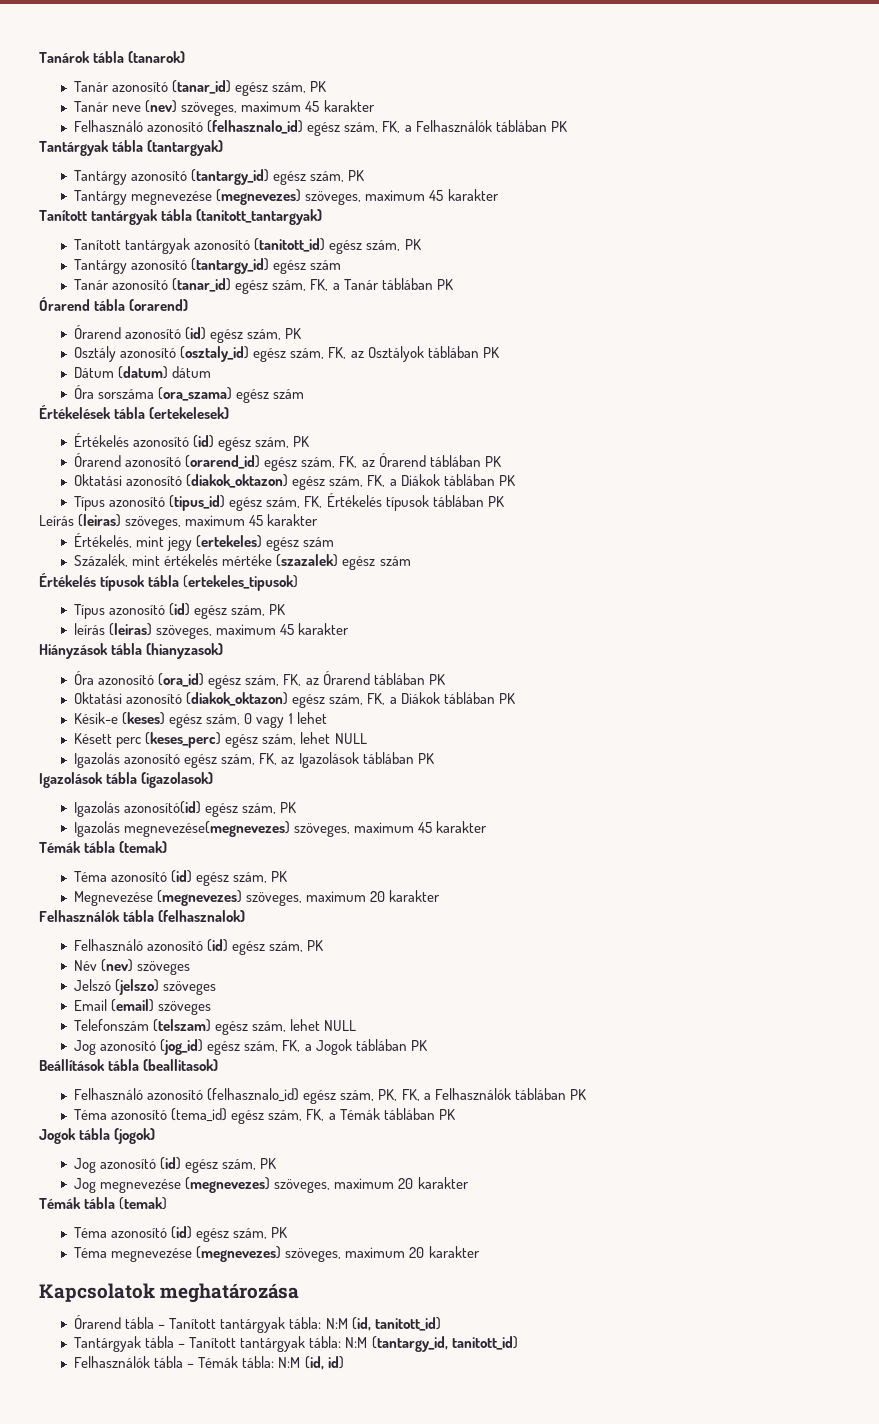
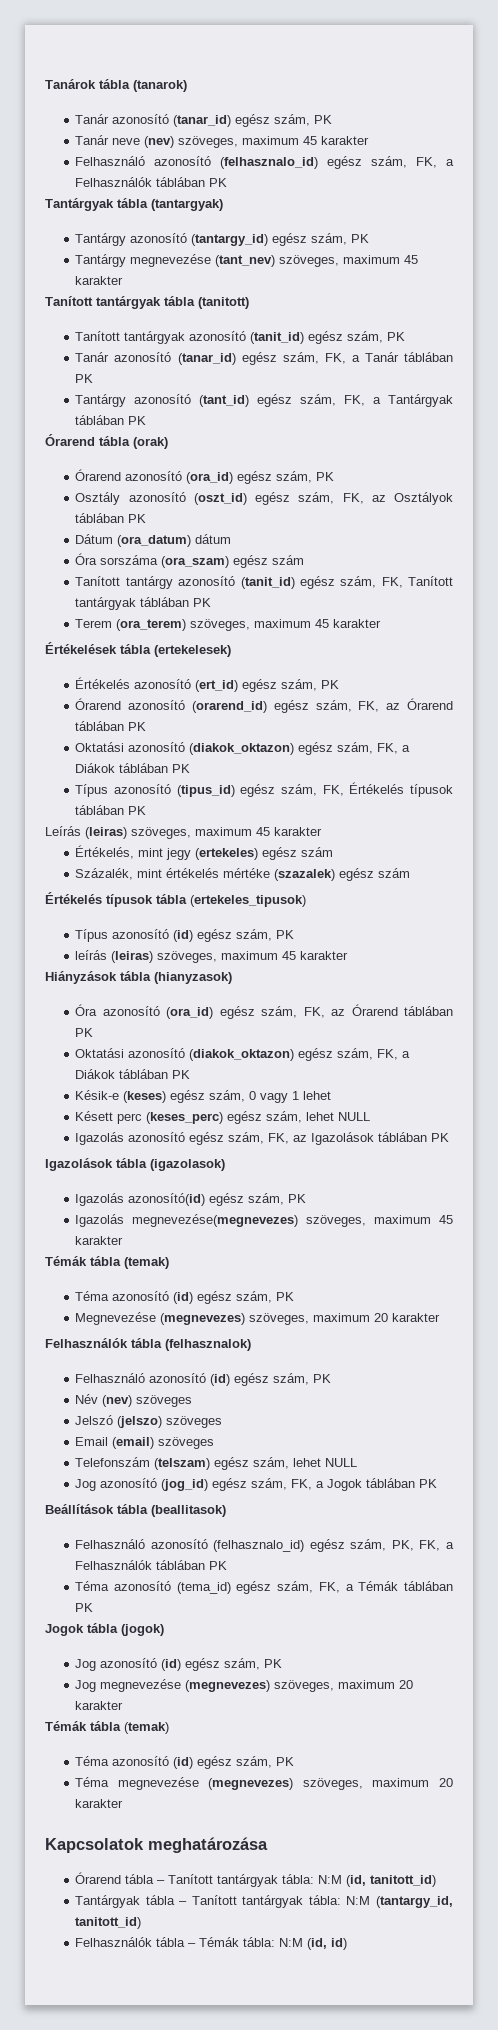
- Tantárgy megnevezése (megnevezes) szöveges, maximum 45 karakter
+ Tantárgy megnevezése (tant_nev) szöveges, maximum 45 karakter
- Tanított tantárgyak tábla (tanitott_tantargyak)
+ Tanított tantárgyak tábla (tanitott)
- Tanított tantárgyak azonosító (tanitott_id) egész szám, PK
- Tantárgy azonosító (tantargy_id) egész szám
+ Tanított tantárgyak azonosító (tanit_id) egész szám, PK
- Órarend tábla (orarend)
- Órarend azonosító (id) egész szám, PK
+ Tantárgy azonosító (tant_id) egész szám, FK, a Tantárgyak táblában PK
+ Órarend tábla (orak)
+ Órarend azonosító (ora_id) egész szám, PK
- Osztály azonosító (osztaly_id) egész szám, FK, az Osztályok táblában PK
+ Osztály azonosító (oszt_id) egész szám, FK, az Osztályok táblában PK
- Dátum (datum) dátum
+ Dátum (ora_datum) dátum
- Óra sorszáma (ora_szama) egész szám
+ Óra sorszáma (ora_szam) egész szám
+ Tanított tantárgy azonosító (tanit_id) egész szám, FK, Tanított tantárgyak táblában PK
+ Terem (ora_terem) szöveges, maximum 45 karakter
- Értékelés azonosító (id) egész szám, PK
+ Értékelés azonosító (ert_id) egész szám, PK

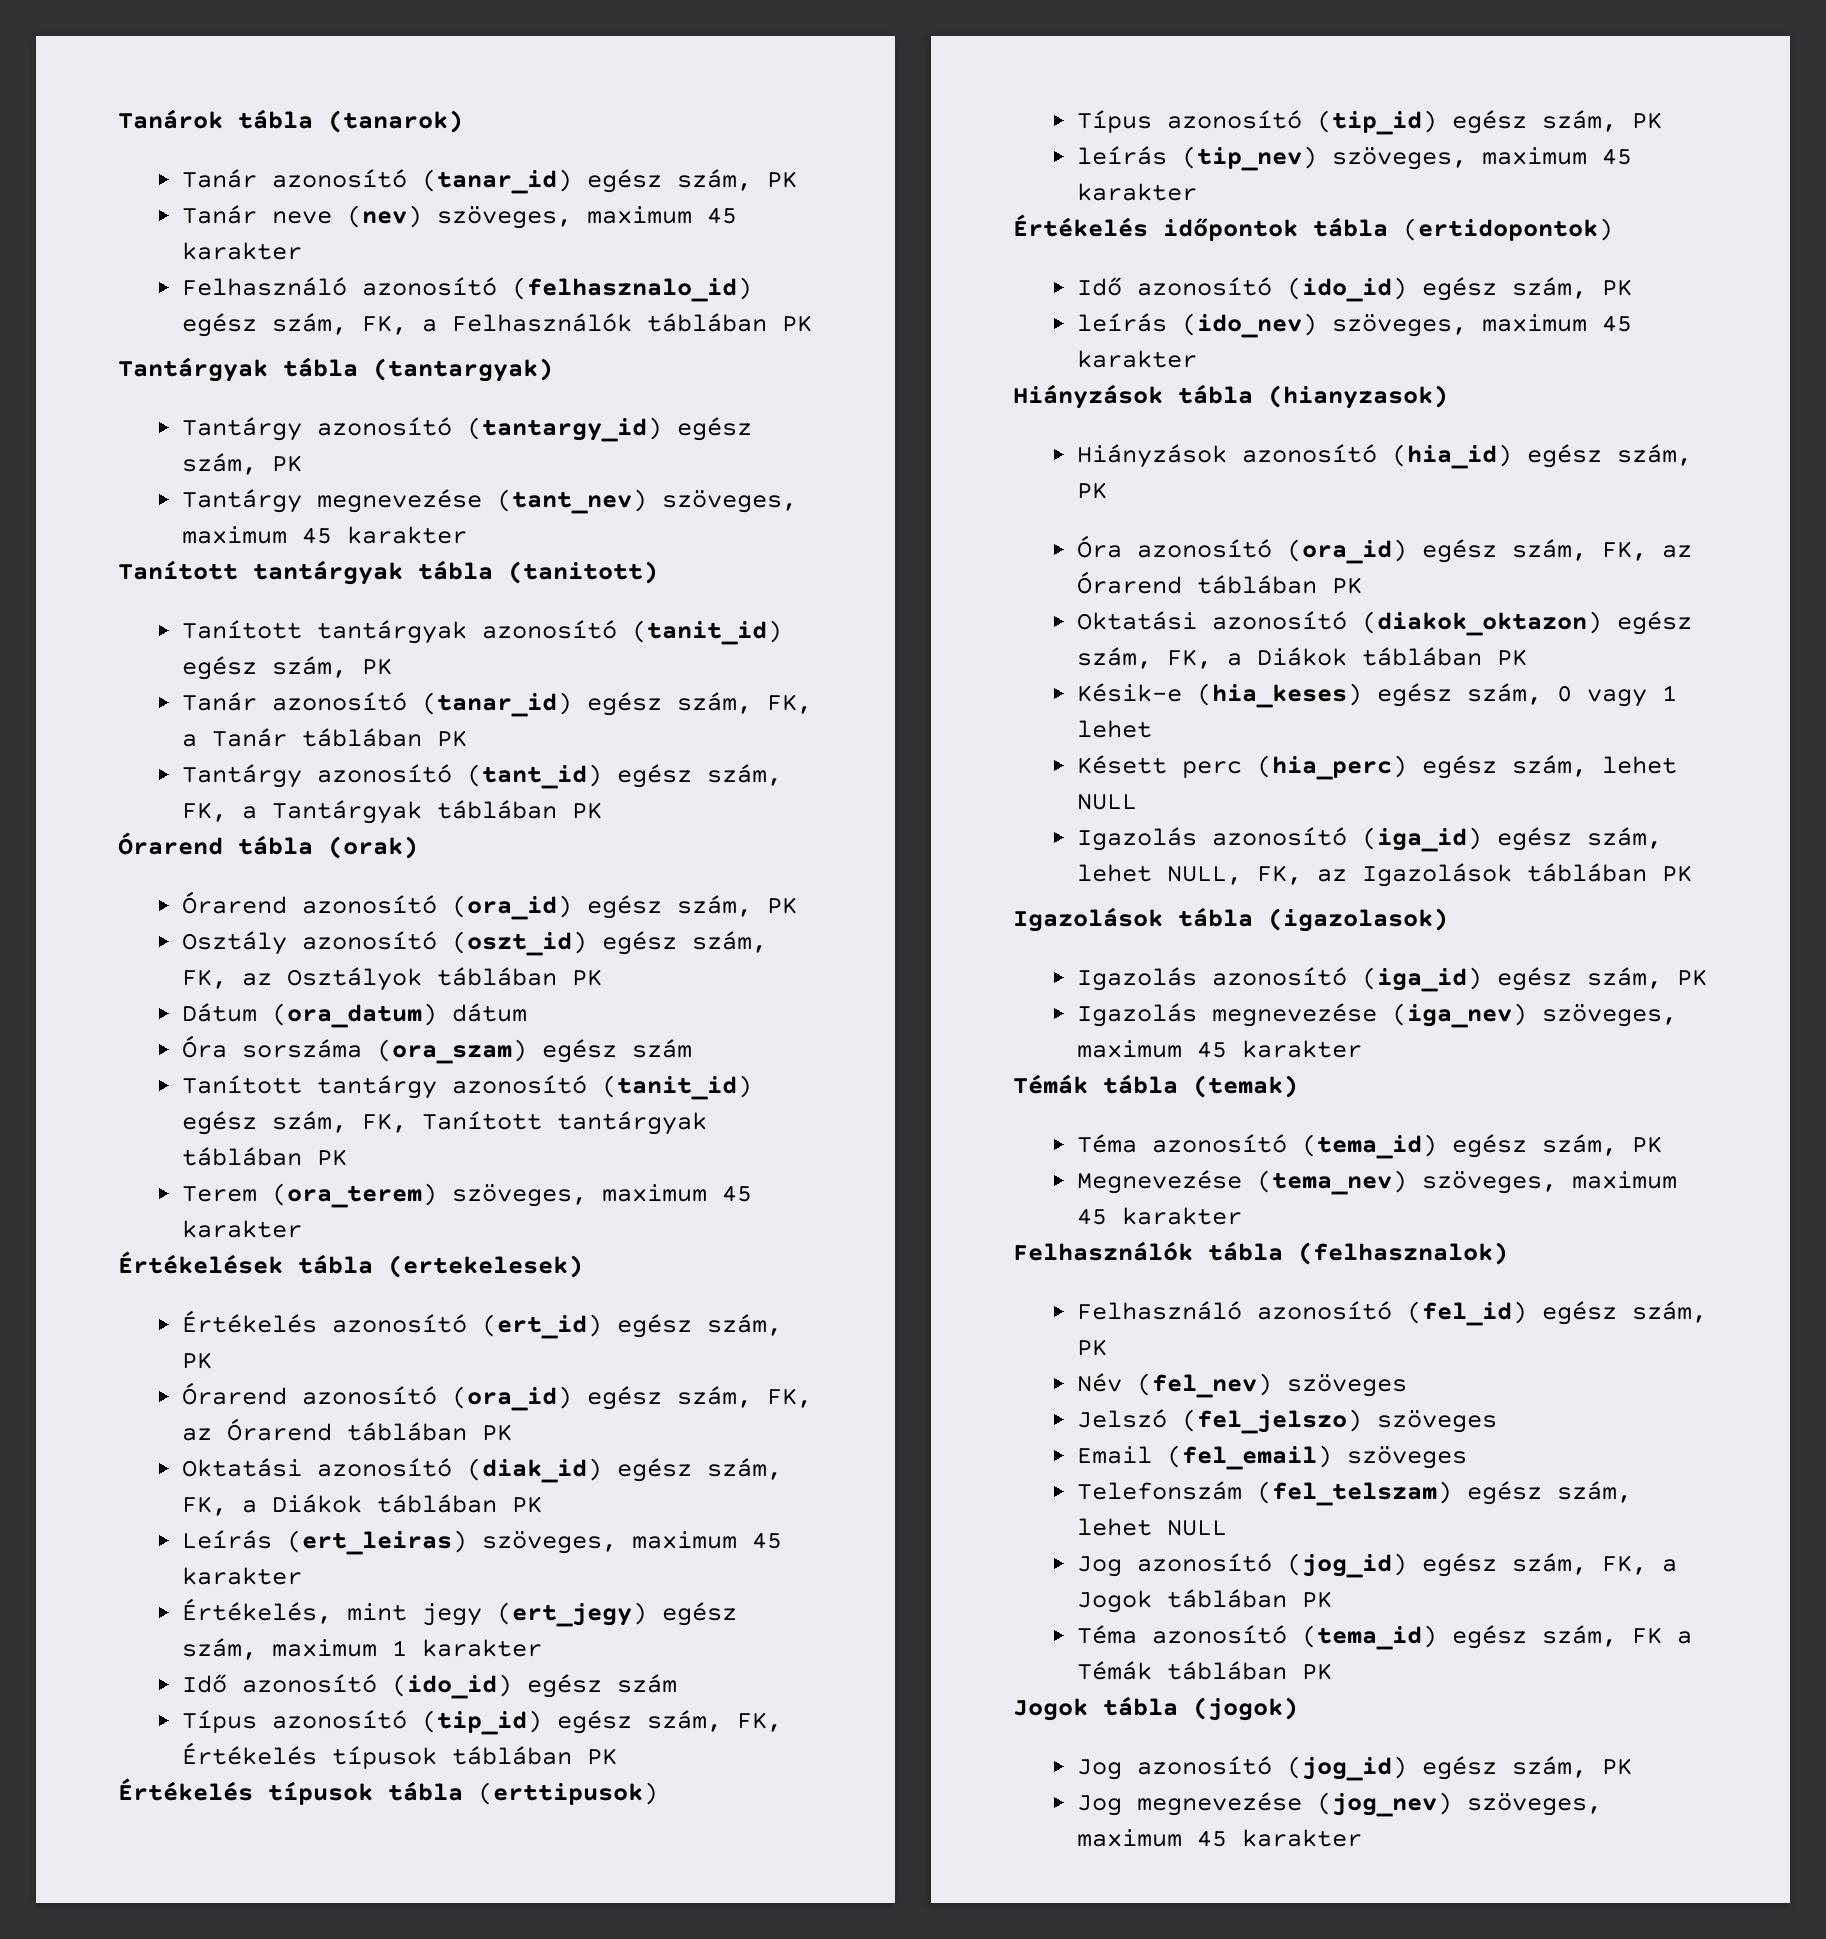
- Órarend azonosító (orarend_id) egész szám, FK, az Órarend táblában PK
- Oktatási azonosító (diakok_oktazon) egész szám, FK, a Diákok táblában PK
- Típus azonosító (tipus_id) egész szám, FK, Értékelés típusok táblában PK
+ Órarend azonosító (ora_id) egész szám, FK, az Órarend táblában PK
+ Oktatási azonosító (diak_id) egész szám, FK, a Diákok táblában PK
+ Leírás (ert_leiras) szöveges, maximum 45 karakter
+ Értékelés, mint jegy (ert_jegy) egész szám, maximum 1 karakter
+ Idő azonosító (ido_id) egész szám
+ Típus azonosító (tip_id) egész szám, FK, Értékelés típusok táblában PK
- Leírás (leiras) szöveges, maximum 45 karakter
- Értékelés, mint jegy (ertekeles) egész szám
- Százalék, mint értékelés mértéke (szazalek) egész szám
- Értékelés típusok tábla (ertekeles_tipusok)
- Típus azonosító (id) egész szám, PK
- leírás (leiras) szöveges, maximum 45 karakter
+ Értékelés típusok tábla (erttipusok)
+ Típus azonosító (tip_id) egész szám, PK
+ leírás (tip_nev) szöveges, maximum 45 karakter
+ Értékelés időpontok tábla (ertidopontok)
+ Idő azonosító (ido_id) egész szám, PK
+ leírás (ido_nev) szöveges, maximum 45 karakter
+ Hiányzások azonosító (hia_id) egész szám, PK
- Késik-e (keses) egész szám, 0 vagy 1 lehet
+ Késik-e (hia_keses) egész szám, 0 vagy 1 lehet
- Késett perc (keses_perc) egész szám, lehet NULL
+ Késett perc (hia_perc) egész szám, lehet NULL
- Igazolás azonosító egész szám, FK, az Igazolások táblában PK
+ Igazolás azonosító (iga_id) egész szám, lehet NULL, FK, az Igazolások táblában PK
- Igazolás azonosító(id) egész szám, PK
+ Igazolás azonosító (iga_id) egész szám, PK
- Igazolás megnevezése(megnevezes) szöveges, maximum 45 karakter
+ Igazolás megnevezése (iga_nev) szöveges, maximum 45 karakter
  Témák tábla (temak)
- Téma azonosító (id) egész szám, PK
+ Téma azonosító (tema_id) egész szám, PK
- Megnevezése (megnevezes) szöveges, maximum 20 karakter
+ Megnevezése (tema_nev) szöveges, maximum 45 karakter
- Felhasználó azonosító (id) egész szám, PK
+ Felhasználó azonosító (fel_id) egész szám, PK
- Név (nev) szöveges
+ Név (fel_nev) szöveges
- Jelszó (jelszo) szöveges
+ Jelszó (fel_jelszo) szöveges
- Email (email) szöveges
+ Email (fel_email) szöveges
- Telefonszám (telszam) egész szám, lehet NULL
+ Telefonszám (fel_telszam) egész szám, lehet NULL
- Beállítások tábla (beallitasok)
- Felhasználó azonosító (felhasznalo_id) egész szám, PK, FK, a Felhasználók táblában PK
- Téma azonosító (tema_id) egész szám, FK, a Témák táblában PK
+ Téma azonosító (tema_id) egész szám, FK a Témák táblában PK
- Jog azonosító (id) egész szám, PK
+ Jog azonosító (jog_id) egész szám, PK
- Jog megnevezése (megnevezes) szöveges, maximum 20 karakter
- Témák tábla (temak)
- Téma azonosító (id) egész szám, PK
- Téma megnevezése (megnevezes) szöveges, maximum 20 karakter
- Kapcsolatok meghatározása
- Órarend tábla – Tanított tantárgyak tábla: N:M (id, tanitott_id)
- Tantárgyak tábla – Tanított tantárgyak tábla: N:M (tantargy_id, tanitott_id)
- Felhasználók tábla – Témák tábla: N:M (id, id)
+ Jog megnevezése (jog_nev) szöveges, maximum 45 karakter

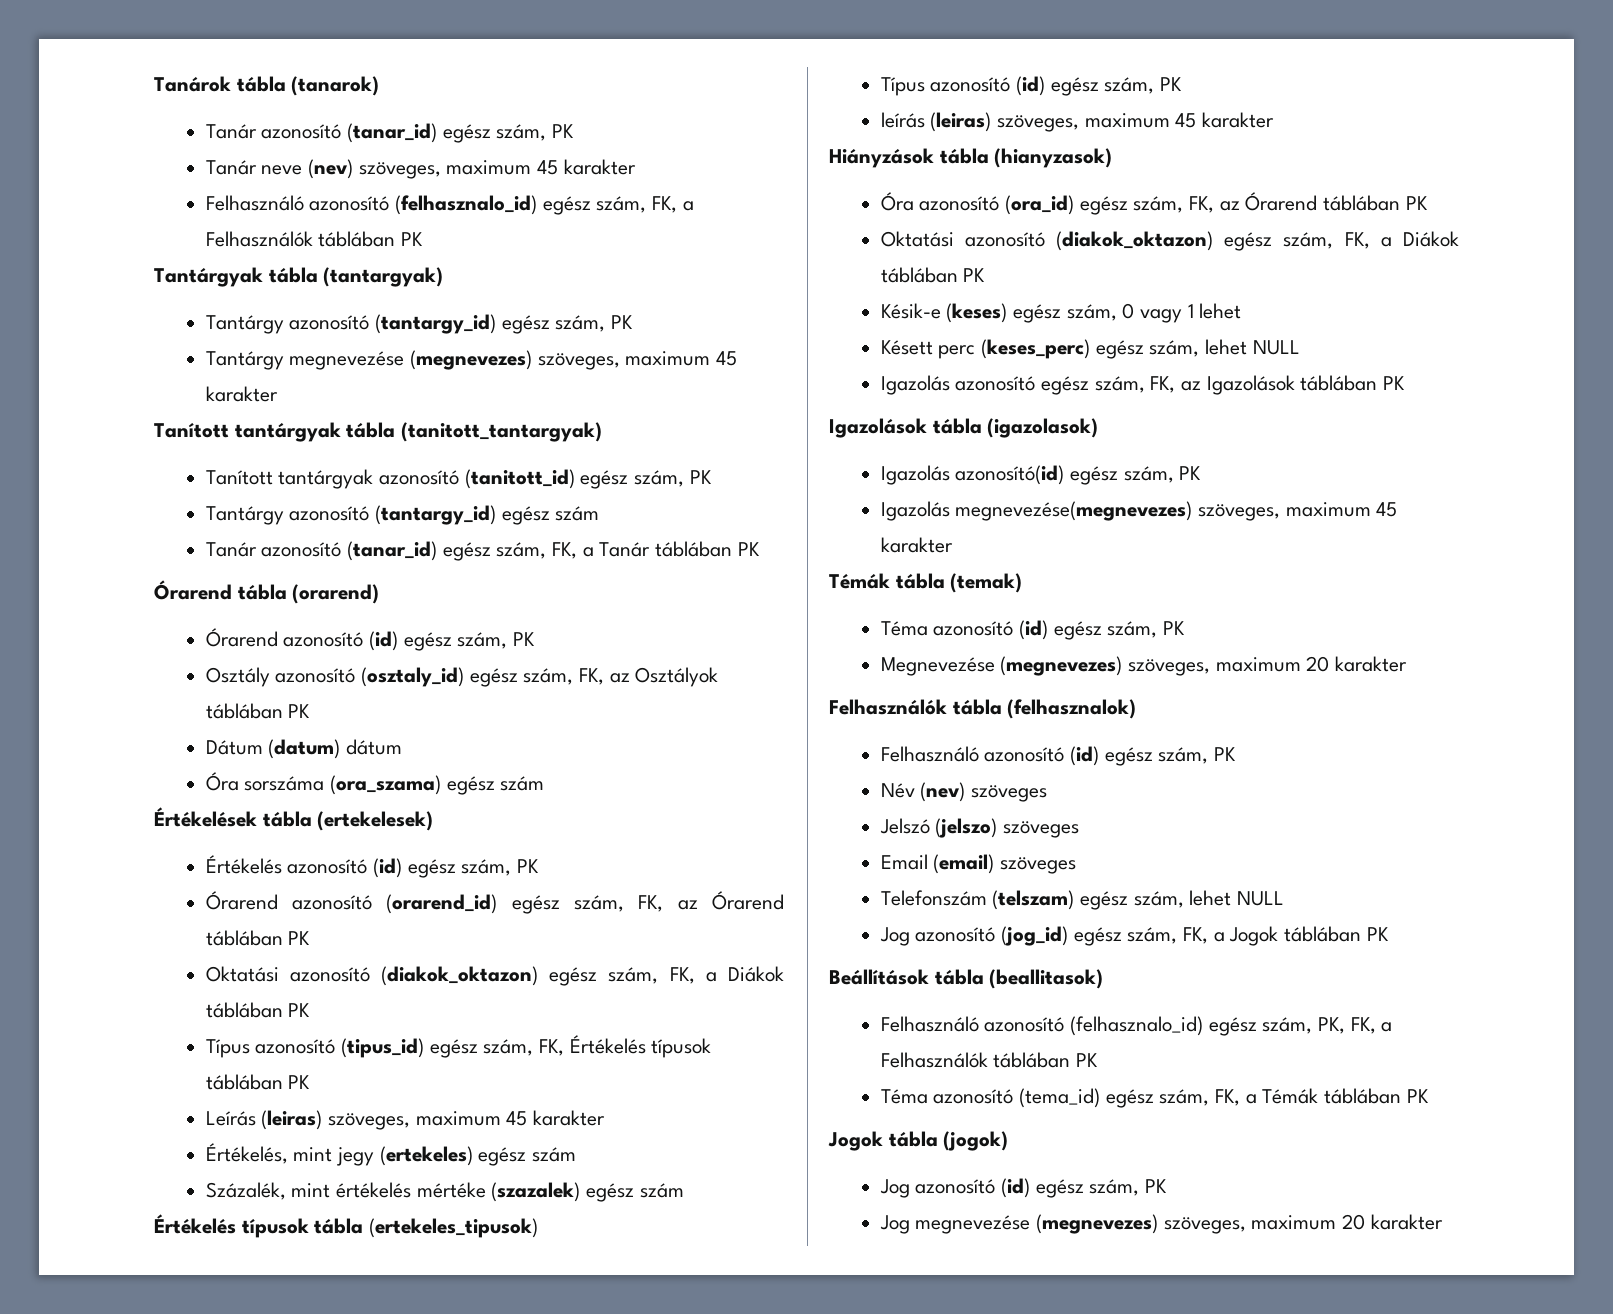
- Tantárgy megnevezése (tant_nev) szöveges, maximum 45 karakter
+ Tantárgy megnevezése (megnevezes) szöveges, maximum 45 karakter
- Tanított tantárgyak tábla (tanitott)
+ Tanított tantárgyak tábla (tanitott_tantargyak)
- Tanított tantárgyak azonosító (tanit_id) egész szám, PK
+ Tanított tantárgyak azonosító (tanitott_id) egész szám, PK
+ Tantárgy azonosító (tantargy_id) egész szám
- Tantárgy azonosító (tant_id) egész szám, FK, a Tantárgyak táblában PK
- Órarend tábla (orak)
- Órarend azonosító (ora_id) egész szám, PK
+ Órarend tábla (orarend)
+ Órarend azonosító (id) egész szám, PK
- Osztály azonosító (oszt_id) egész szám, FK, az Osztályok táblában PK
+ Osztály azonosító (osztaly_id) egész szám, FK, az Osztályok táblában PK
- Dátum (ora_datum) dátum
+ Dátum (datum) dátum
- Óra sorszáma (ora_szam) egész szám
- Tanított tantárgy azonosító (tanit_id) egész szám, FK, Tanított tantárgyak táblában PK
- Terem (ora_terem) szöveges, maximum 45 karakter
+ Óra sorszáma (ora_szama) egész szám
- Értékelés azonosító (ert_id) egész szám, PK
+ Értékelés azonosító (id) egész szám, PK
- Órarend azonosító (ora_id) egész szám, FK, az Órarend táblában PK
- Oktatási azonosító (diak_id) egész szám, FK, a Diákok táblában PK
+ Órarend azonosító (orarend_id) egész szám, FK, az Órarend táblában PK
+ Oktatási azonosító (diakok_oktazon) egész szám, FK, a Diákok táblában PK
+ Típus azonosító (tipus_id) egész szám, FK, Értékelés típusok táblában PK
- Leírás (ert_leiras) szöveges, maximum 45 karakter
+ Leírás (leiras) szöveges, maximum 45 karakter
- Értékelés, mint jegy (ert_jegy) egész szám, maximum 1 karakter
- Idő azonosító (ido_id) egész szám
- Típus azonosító (tip_id) egész szám, FK, Értékelés típusok táblában PK
+ Értékelés, mint jegy (ertekeles) egész szám
+ Százalék, mint értékelés mértéke (szazalek) egész szám
- Értékelés típusok tábla (erttipusok)
- Típus azonosító (tip_id) egész szám, PK
- leírás (tip_nev) szöveges, maximum 45 karakter
- Értékelés időpontok tábla (ertidopontok)
- Idő azonosító (ido_id) egész szám, PK
- leírás (ido_nev) szöveges, maximum 45 karakter
+ Értékelés típusok tábla (ertekeles_tipusok)
+ Típus azonosító (id) egész szám, PK
+ leírás (leiras) szöveges, maximum 45 karakter
- Hiányzások azonosító (hia_id) egész szám, PK
- Késik-e (hia_keses) egész szám, 0 vagy 1 lehet
+ Késik-e (keses) egész szám, 0 vagy 1 lehet
- Késett perc (hia_perc) egész szám, lehet NULL
+ Késett perc (keses_perc) egész szám, lehet NULL
- Igazolás azonosító (iga_id) egész szám, lehet NULL, FK, az Igazolások táblában PK
+ Igazolás azonosító egész szám, FK, az Igazolások táblában PK
- Igazolás azonosító (iga_id) egész szám, PK
+ Igazolás azonosító(id) egész szám, PK
- Igazolás megnevezése (iga_nev) szöveges, maximum 45 karakter
+ Igazolás megnevezése(megnevezes) szöveges, maximum 45 karakter
- Téma azonosító (tema_id) egész szám, PK
+ Téma azonosító (id) egész szám, PK
- Megnevezése (tema_nev) szöveges, maximum 45 karakter
+ Megnevezése (megnevezes) szöveges, maximum 20 karakter
- Felhasználó azonosító (fel_id) egész szám, PK
+ Felhasználó azonosító (id) egész szám, PK
- Név (fel_nev) szöveges
+ Név (nev) szöveges
- Jelszó (fel_jelszo) szöveges
+ Jelszó (jelszo) szöveges
- Email (fel_email) szöveges
+ Email (email) szöveges
- Telefonszám (fel_telszam) egész szám, lehet NULL
+ Telefonszám (telszam) egész szám, lehet NULL
- Téma azonosító (tema_id) egész szám, FK a Témák táblában PK
+ Beállítások tábla (beallitasok)
+ Felhasználó azonosító (felhasznalo_id) egész szám, PK, FK, a Felhasználók táblában PK
+ Téma azonosító (tema_id) egész szám, FK, a Témák táblában PK
- Jog azonosító (jog_id) egész szám, PK
+ Jog azonosító (id) egész szám, PK
- Jog megnevezése (jog_nev) szöveges, maximum 45 karakter
+ Jog megnevezése (megnevezes) szöveges, maximum 20 karakter

